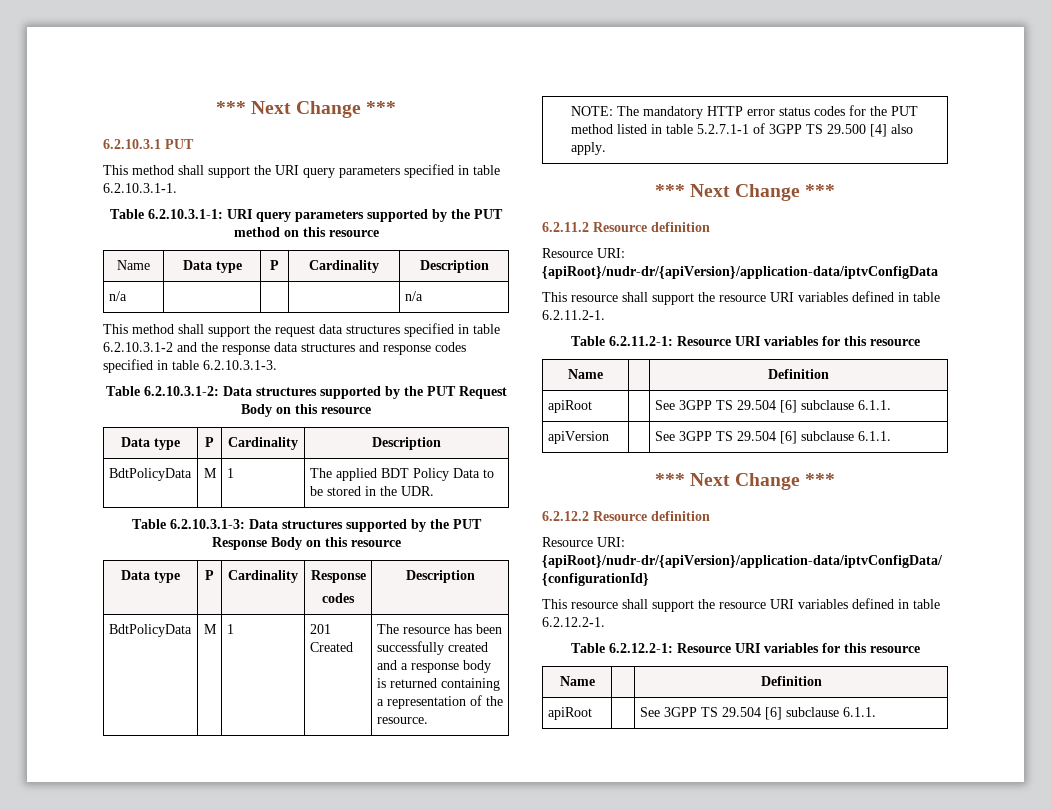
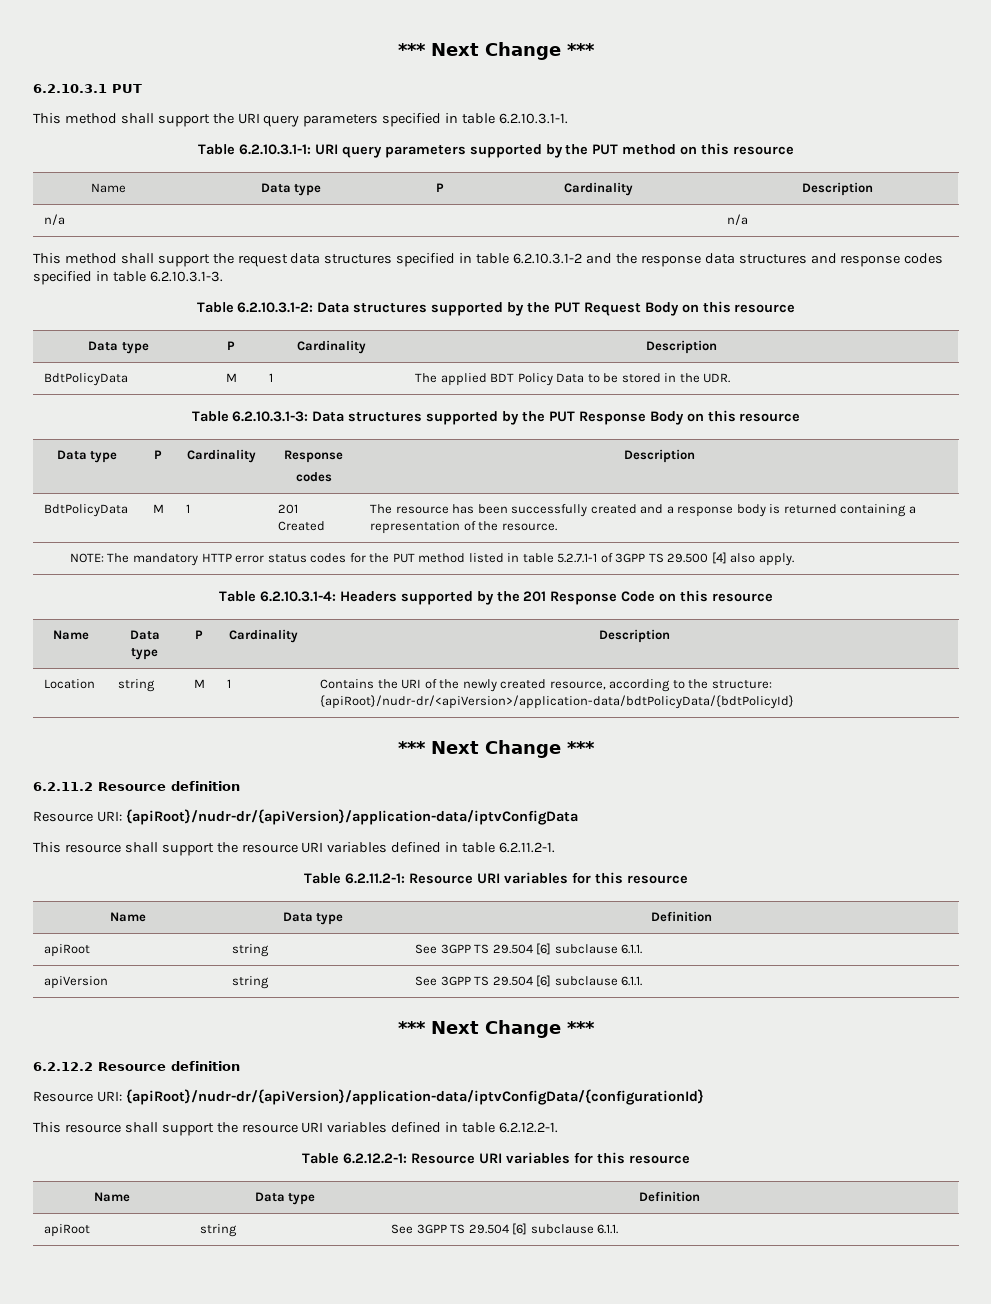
+ Table 6.2.10.3.1-4: Headers supported by the 201 Response Code on this resource
+ Name | Data type | P | Cardinality | Description
+ Location | string | M | 1 | Contains the URI of the newly created resource, according to the structure: {apiRoot}/nudr-dr/<apiVersion>/application-data/bdtPolicyData/{bdtPolicyId}
  Table 6.2.11.2-1: Resource URI variables for this resource
- Name | | Definition
- apiRoot | | See 3GPP TS 29.504 [6] subclause 6.1.1.
+ Name | Data type | Definition
+ apiRoot | string | See 3GPP TS 29.504 [6] subclause 6.1.1.
- apiVersion | | See 3GPP TS 29.504 [6] subclause 6.1.1.
+ apiVersion | string | See 3GPP TS 29.504 [6] subclause 6.1.1.
  Table 6.2.12.2-1: Resource URI variables for this resource
- Name | | Definition
- apiRoot | | See 3GPP TS 29.504 [6] subclause 6.1.1.
+ Name | Data type | Definition
+ apiRoot | string | See 3GPP TS 29.504 [6] subclause 6.1.1.

